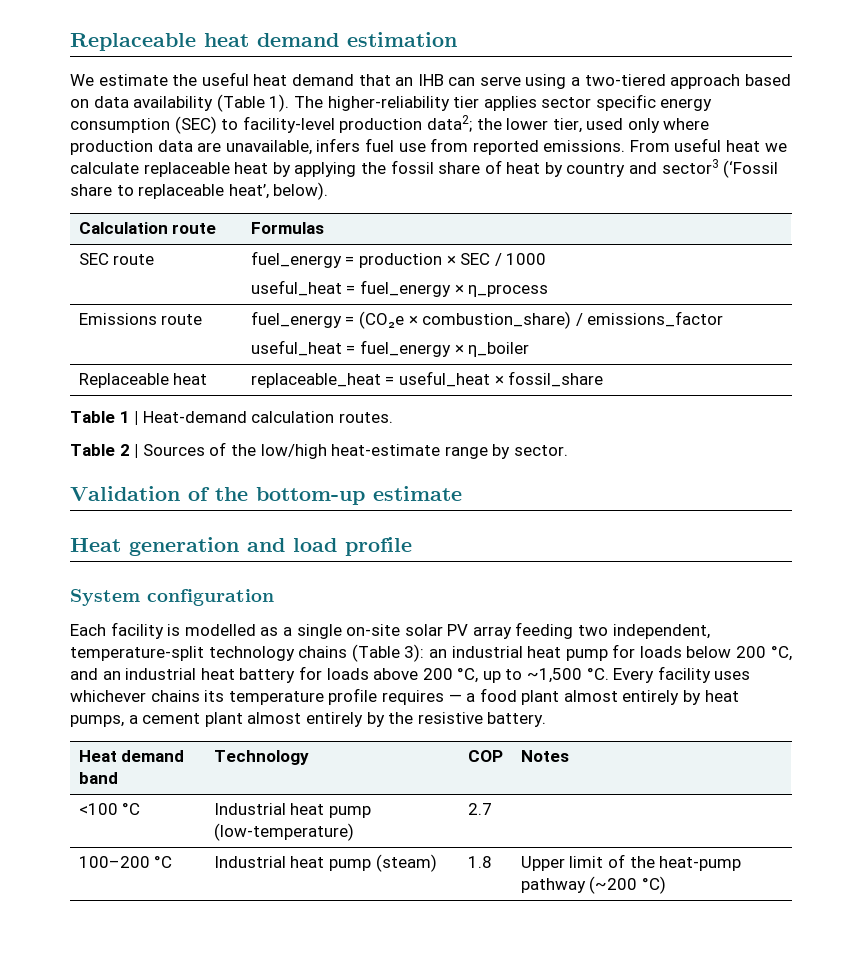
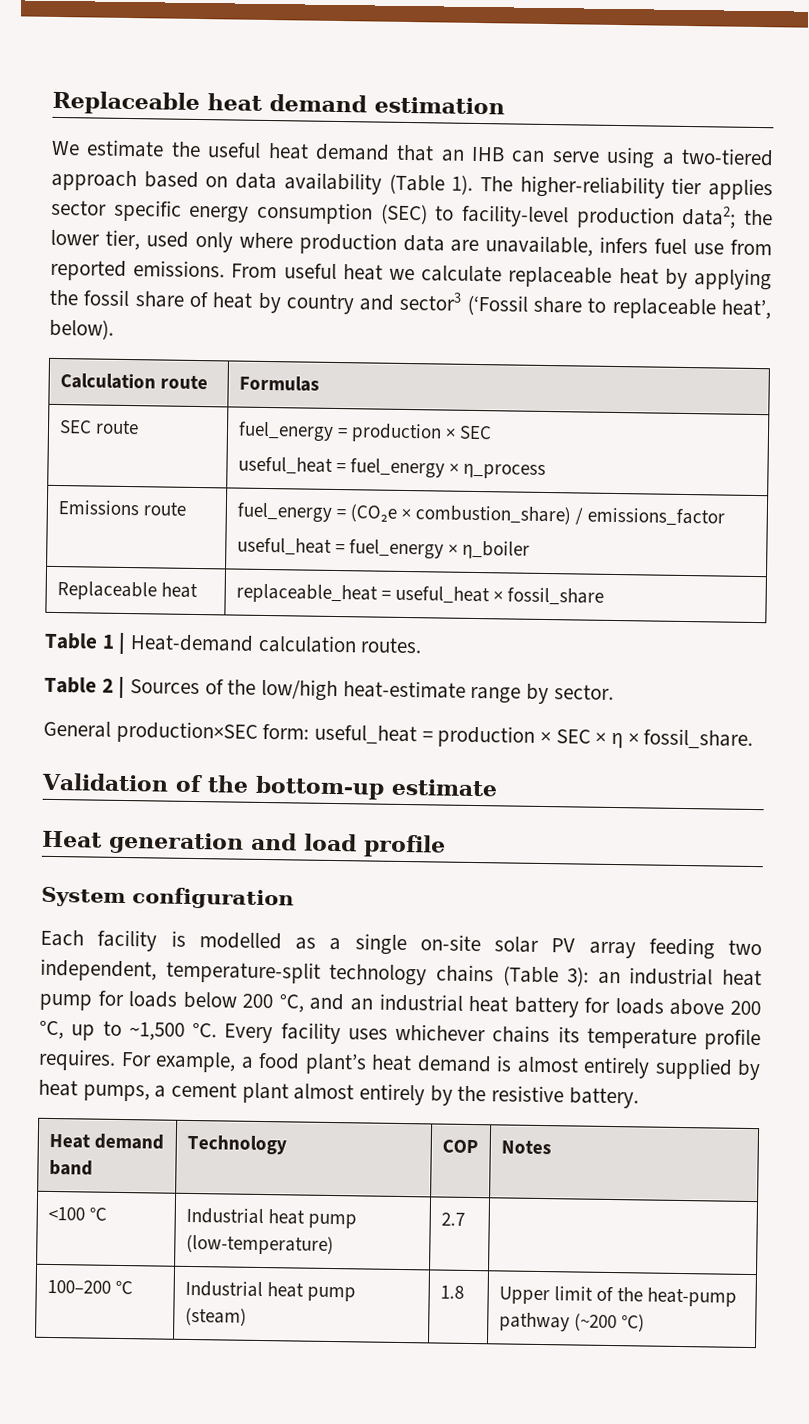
- SEC route | fuel_energy = production × SEC / 1000
+ SEC route | fuel_energy = production × SEC
+ General production×SEC form: useful_heat = production × SEC × η × fossil_share.
- Every facility uses whichever chains its temperature profile requires — a food plant almost entirely by heat pumps, a cement plant almost entirely by the resistive battery.
+ Every facility uses whichever chains its temperature profile requires. For example, a food plant’s heat demand is almost entirely supplied by heat pumps, a cement plant almost entirely by the resistive battery.

